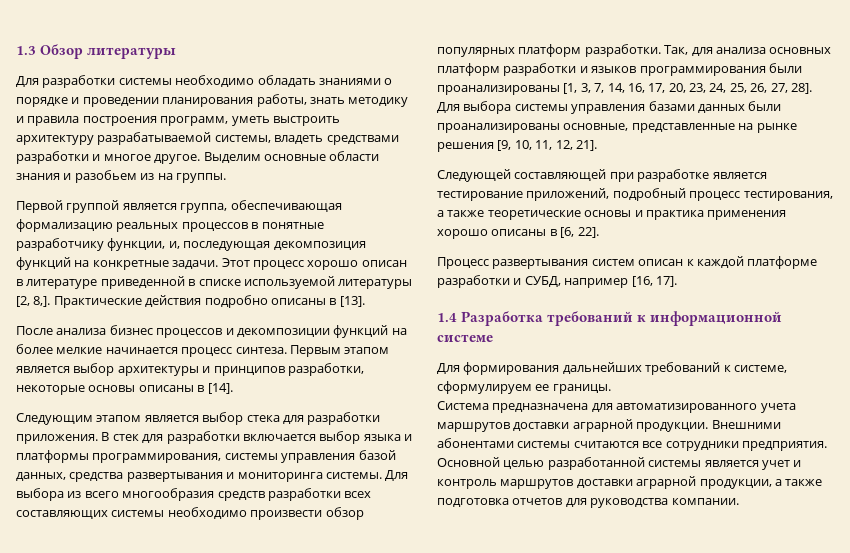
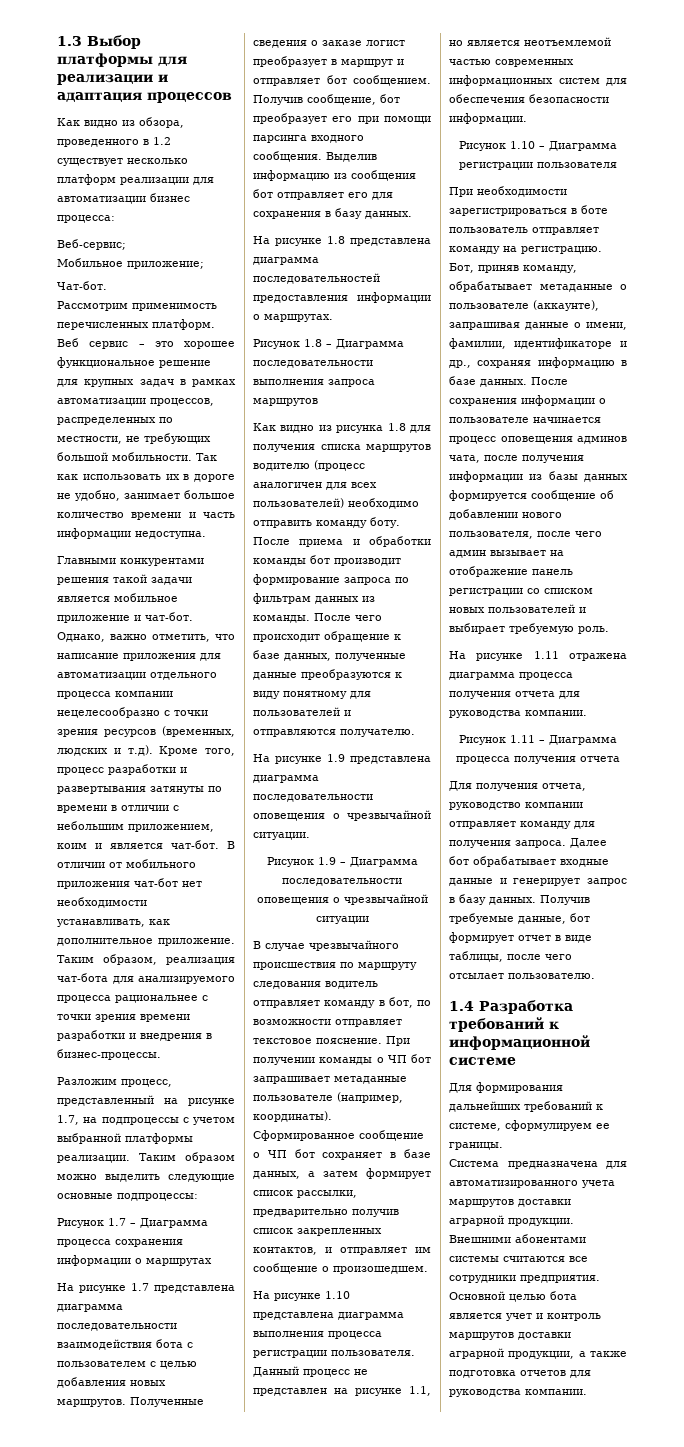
- 1.3 Обзор литературы
- Для разработки системы необходимо обладать знаниями о порядке и проведении планирования работы, знать методику и правила построения программ, уметь выстроить архитектуру разрабатываемой системы, владеть средствами разработки и многое другое. Выделим основные области знания и разобьем из на группы.
- Первой группой является группа, обеспечивающая формализацию реальных процессов в понятные разработчику функции, и, последующая декомпозиция функций на конкретные задачи. Этот процесс хорошо описан в литературе приведенной в списке используемой литературы [2, 8,]. Практические действия подробно описаны в [13].
- После анализа бизнес процессов и декомпозиции функций на более мелкие начинается процесс синтеза. Первым этапом является выбор архитектуры и принципов разработки, некоторые основы описаны в [14].
- Следующим этапом является выбор стека для разработки приложения. В стек для разработки включается выбор языка и платформы программирования, системы управления базой данных, средства развертывания и мониторинга системы. Для выбора из всего многообразия средств разработки всех составляющих системы необходимо произвести обзор популярных платформ разработки. Так, для анализа основных платформ разработки и языков программирования были проанализированы [1, 3, 7, 14, 16, 17, 20, 23, 24, 25, 26, 27, 28]. Для выбора системы управления базами данных были проанализированы основные, представленные на рынке решения [9, 10, 11, 12, 21].
- Следующей составляющей при разработке является тестирование приложений, подробный процесс тестирования, а также теоретические основы и практика применения хорошо описаны в [6, 22].
- Процесс развертывания систем описан к каждой платформе разработки и СУБД, например [16, 17].
+ 1.3 Выбор платформы для реализации и адаптация процессов
+ Как видно из обзора, проведенного в 1.2 существует несколько платформ реализации для автоматизации бизнес процесса:
+ Веб-сервис;
+ Мобильное приложение;
+ Чат-бот.
+ Рассмотрим применимость перечисленных платформ. Веб сервис – это хорошее функциональное решение для крупных задач в рамках автоматизации процессов, распределенных по местности, не требующих большой мобильности. Так как использовать их в дороге не удобно, занимает большое количество времени и часть информации недоступна.
+ Главными конкурентами решения такой задачи является мобильное приложение и чат-бот. Однако, важно отметить, что написание приложения для автоматизации отдельного процесса компании нецелесообразно с точки зрения ресурсов (временных, людских и т.д). Кроме того, процесс разработки и развертывания затянуты по времени в отличии с небольшим приложением, коим и является чат-бот. В отличии от мобильного приложения чат-бот нет необходимости устанавливать, как дополнительное приложение. Таким образом, реализация чат-бота для анализируемого процесса рациональнее с точки зрения времени разработки и внедрения в бизнес-процессы.
+ Разложим процесс, представленный на рисунке 1.7, на подпроцессы с учетом выбранной платформы реализации. Таким образом можно выделить следующие основные подпроцессы:
+ Рисунок 1.7 – Диаграмма процесса сохранения информации о маршрутах
+ На рисунке 1.7 представлена диаграмма последовательности взаимодействия бота с пользователем с целью добавления новых маршрутов. Полученные сведения о заказе логист преобразует в маршрут и отправляет бот сообщением. Получив сообщение, бот преобразует его при помощи парсинга входного сообщения. Выделив информацию из сообщения бот отправляет его для сохранения в базу данных.
+ На рисунке 1.8 представлена диаграмма последовательностей предоставления информации о маршрутах.
+ Рисунок 1.8 – Диаграмма последовательности выполнения запроса маршрутов
+ Как видно из рисунка 1.8 для получения списка маршрутов водителю (процесс аналогичен для всех пользователей) необходимо отправить команду боту. После приема и обработки команды бот производит формирование запроса по фильтрам данных из команды. После чего происходит обращение к базе данных, полученные данные преобразуются к виду понятному для пользователей и отправляются получателю.
+ На рисунке 1.9 представлена диаграмма последовательности оповещения о чрезвычайной ситуации.
+ Рисунок 1.9 – Диаграмма последовательности оповещения о чрезвычайной ситуации
+ В случае чрезвычайного происшествия по маршруту следования водитель отправляет команду в бот, по возможности отправляет текстовое пояснение. При получении команды о ЧП бот запрашивает метаданные пользователе (например, координаты). Сформированное сообщение о ЧП бот сохраняет в базе данных, а затем формирует список рассылки, предварительно получив список закрепленных контактов, и отправляет им сообщение о произошедшем.
+ На рисунке 1.10 представлена диаграмма выполнения процесса регистрации пользователя. Данный процесс не представлен на рисунке 1.1, но является неотъемлемой частью современных информационных систем для обеспечения безопасности информации.
+ Рисунок 1.10 – Диаграмма регистрации пользователя
+ При необходимости зарегистрироваться в боте пользователь отправляет команду на регистрацию. Бот, приняв команду, обрабатывает метаданные о пользователе (аккаунте), запрашивая данные о имени, фамилии, идентификаторе и др., сохраняя информацию в базе данных. После сохранения информации о пользователе начинается процесс оповещения админов чата, после получения информации из базы данных формируется сообщение об добавлении нового пользователя, после чего админ вызывает на отображение панель регистрации со списком новых пользователей и выбирает требуемую роль.
+ На рисунке 1.11 отражена диаграмма процесса получения отчета для руководства компании.
+ Рисунок 1.11 – Диаграмма процесса получения отчета
+ Для получения отчета, руководство компании отправляет команду для получения запроса. Далее бот обрабатывает входные данные и генерирует запрос в базу данных. Получив требуемые данные, бот формирует отчет в виде таблицы, после чего отсылает пользователю.
- Основной целью разработанной системы является учет и контроль маршрутов доставки аграрной продукции, а также подготовка отчетов для руководства компании.
+ Основной целью бота является учет и контроль маршрутов доставки аграрной продукции, а также подготовка отчетов для руководства компании.

